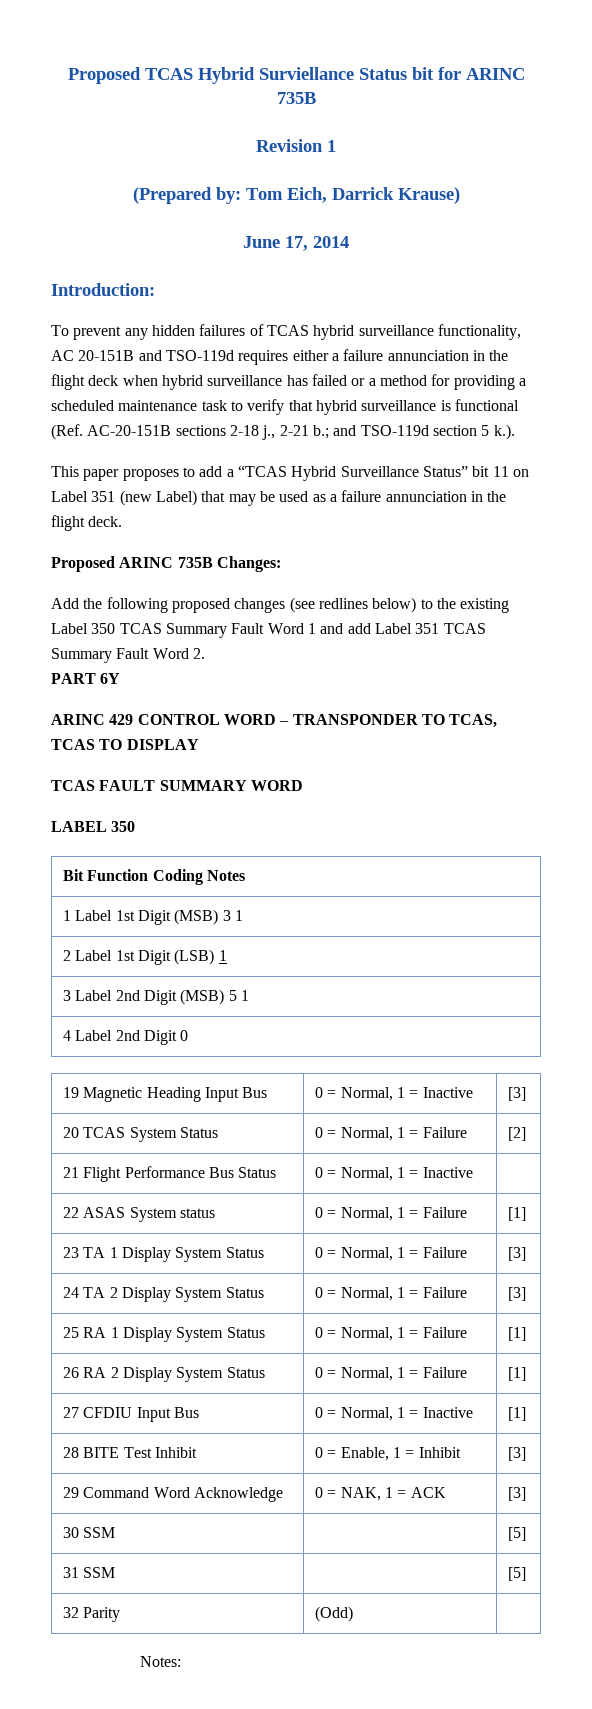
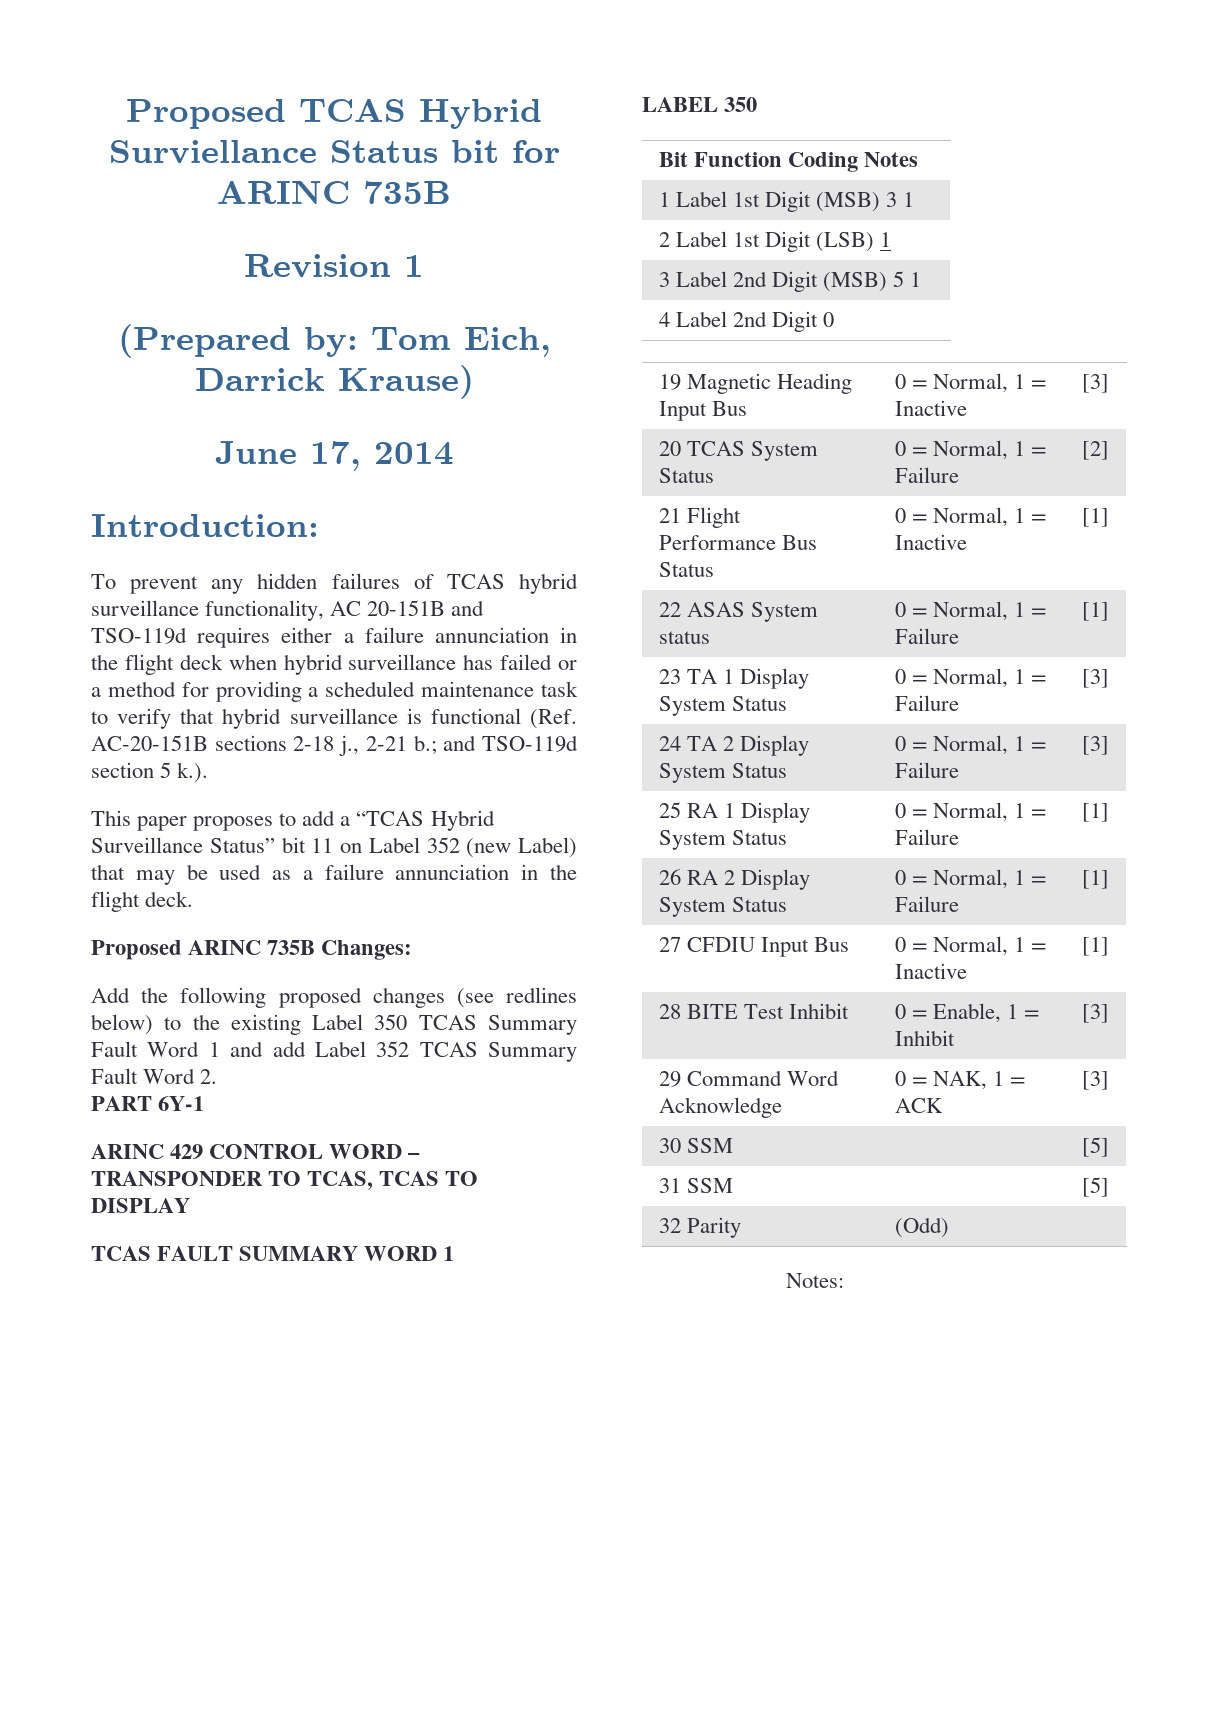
- This paper proposes to add a “TCAS Hybrid Surveillance Status” bit 11 on Label 351 (new Label) that may be used as a failure annunciation in the flight deck.
+ This paper proposes to add a “TCAS Hybrid Surveillance Status” bit 11 on Label 352 (new Label) that may be used as a failure annunciation in the flight deck.
- Add the following proposed changes (see redlines below) to the existing Label 350 TCAS Summary Fault Word 1 and add Label 351 TCAS Summary Fault Word 2.
+ Add the following proposed changes (see redlines below) to the existing Label 350 TCAS Summary Fault Word 1 and add Label 352 TCAS Summary Fault Word 2.
- PART 6Y
+ PART 6Y-1
- TCAS FAULT SUMMARY WORD
+ TCAS FAULT SUMMARY WORD 1
- 21 Flight Performance Bus Status | 0 = Normal, 1 = Inactive |
+ 21 Flight Performance Bus Status | 0 = Normal, 1 = Inactive | [1]

